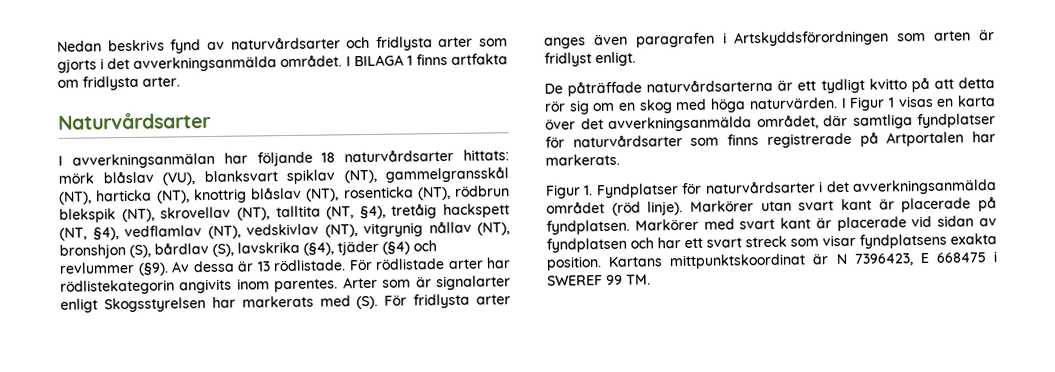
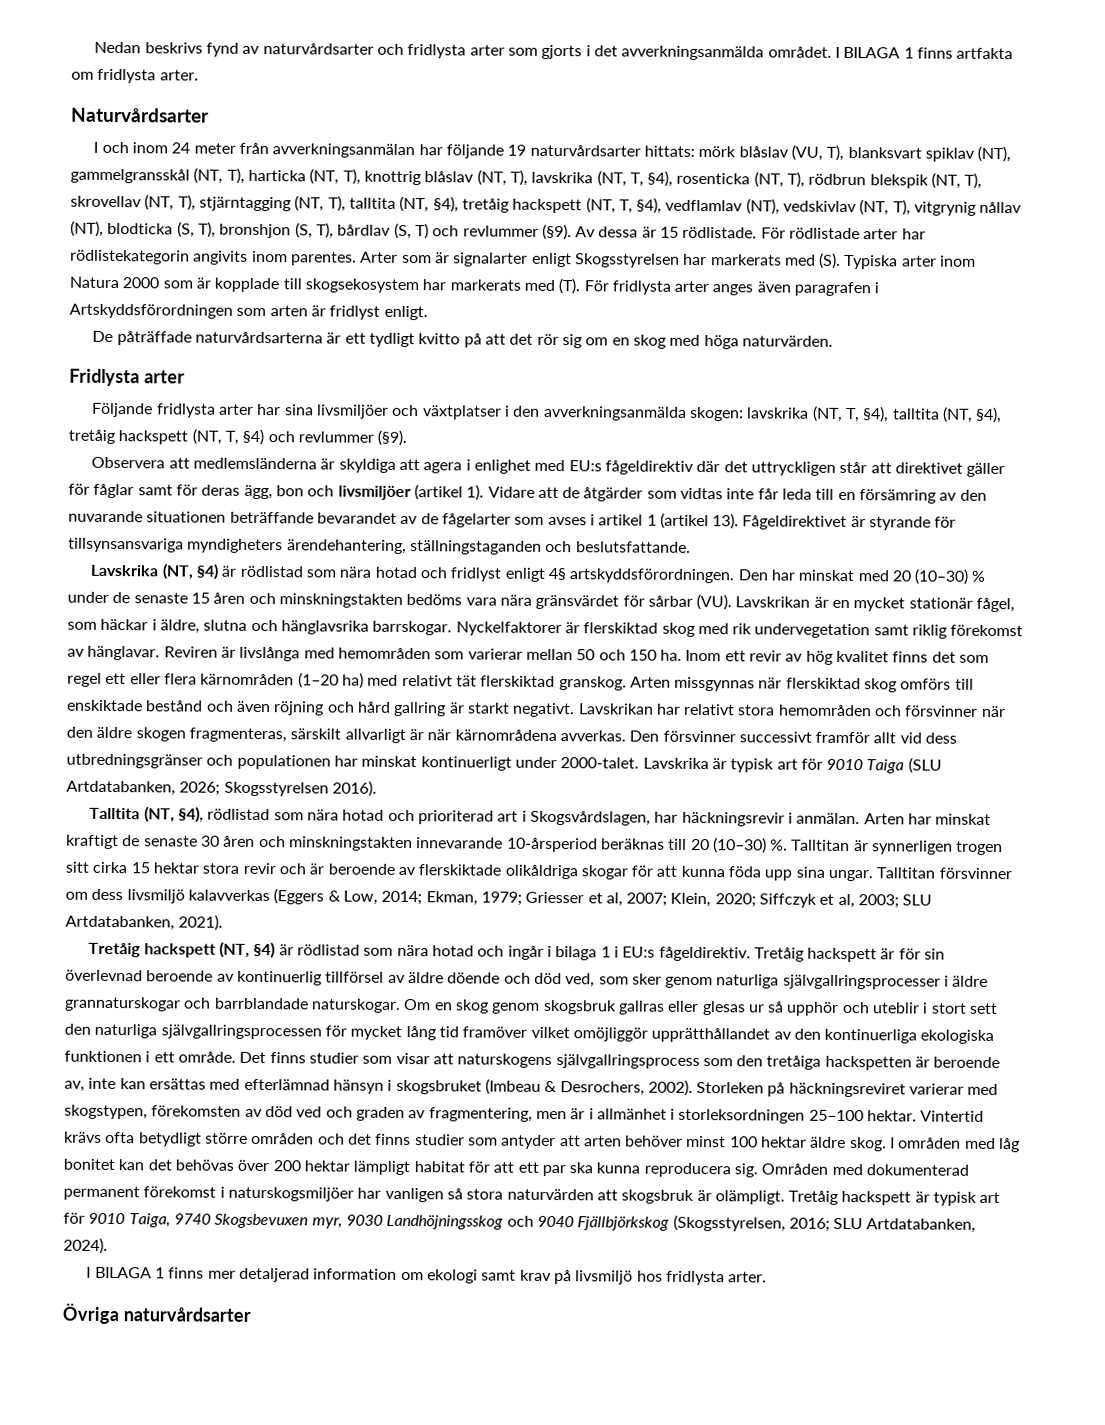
- I avverkningsanmälan har följande 18 naturvårdsarter hittats: mörk blåslav (VU), blanksvart spiklav (NT), gammelgransskål (NT), harticka (NT), knottrig blåslav (NT), rosenticka (NT), rödbrun blekspik (NT), skrovellav (NT), talltita (NT, §4), tretåig hackspett (NT, §4), vedflamlav (NT), vedskivlav (NT), vitgrynig nållav (NT), bronshjon (S), bårdlav (S), lavskrika (§4), tjäder (§4) och revlummer (§9).
+ I och inom 24 meter från avverkningsanmälan har följande 19 naturvårdsarter hittats: mörk blåslav (VU, T), blanksvart spiklav (NT), gammelgransskål (NT, T), harticka (NT, T), knottrig blåslav (NT, T), lavskrika (NT, T, §4), rosenticka (NT, T), rödbrun blekspik (NT, T), skrovellav (NT, T), stjärntagging (NT, T), talltita (NT, §4), tretåig hackspett (NT, T, §4), vedflamlav (NT), vedskivlav (NT, T), vitgrynig nållav (NT), blodticka (S, T), bronshjon (S, T), bårdlav (S, T) och revlummer (§9).
- Av dessa är 13 rödlistade.
+ Av dessa är 15 rödlistade.
- Arter som är signalarter enligt Skogsstyrelsen har markerats med (S). För fridlysta arter anges även paragrafen i Artskyddsförordningen som arten är fridlyst enligt.
+ Arter som är signalarter enligt Skogsstyrelsen har markerats med (S). Typiska arter inom Natura 2000 som är kopplade till skogsekosystem har markerats med (T). För fridlysta arter anges även paragrafen i Artskyddsförordningen som arten är fridlyst enligt.
- De påträffade naturvårdsarterna är ett tydligt kvitto på att detta rör sig om en skog med höga naturvärden. I Figur 1 visas en karta över det avverkningsanmälda området, där samtliga fyndplatser för naturvårdsarter som finns registrerade på Artportalen har markerats.
- Figur 1. Fyndplatser för naturvårdsarter i det avverkningsanmälda området (röd linje). Markörer utan svart kant är placerade på fyndplatsen. Markörer med svart kant är placerade vid sidan av fyndplatsen och har ett svart streck som visar fyndplatsens exakta position. Kartans mittpunktskoordinat är N 7396423, E 668475 i SWEREF 99 TM.
+ De påträffade naturvårdsarterna är ett tydligt kvitto på att det rör sig om en skog med höga naturvärden.
+ Fridlysta arter
+ Följande fridlysta arter har sina livsmiljöer och växtplatser i den avverkningsanmälda skogen: lavskrika (NT, T, §4), talltita (NT, §4), tretåig hackspett (NT, T, §4) och revlummer (§9).
+ Observera att medlemsländerna är skyldiga att agera i enlighet med EU:s fågeldirektiv där det uttryckligen står att direktivet gäller för fåglar samt för deras ägg, bon och livsmiljöer (artikel 1). Vidare att de åtgärder som vidtas inte får leda till en försämring av den nuvarande situationen beträffande bevarandet av de fågelarter som avses i artikel 1 (artikel 13). Fågeldirektivet är styrande för tillsynsansvariga myndigheters ärendehantering, ställningstaganden och beslutsfattande.
+ Lavskrika (NT, §4) är rödlistad som nära hotad och fridlyst enligt 4§ artskyddsförordningen. Den har minskat med 20 (10–30) % under de senaste 15 åren och minskningstakten bedöms vara nära gränsvärdet för sårbar (VU). Lavskrikan är en mycket stationär fågel, som häckar i äldre, slutna och hänglavsrika barrskogar. Nyckelfaktorer är flerskiktad skog med rik undervegetation samt riklig förekomst av hänglavar. Reviren är livslånga med hemområden som varierar mellan 50 och 150 ha. Inom ett revir av hög kvalitet finns det som regel ett eller flera kärnområden (1–20 ha) med relativt tät flerskiktad granskog. Arten missgynnas när flerskiktad skog omförs till enskiktade bestånd och även röjning och hård gallring är starkt negativt. Lavskrikan har relativt stora hemområden och försvinner när den äldre skogen fragmenteras, särskilt allvarligt är när kärnområdena avverkas. Den försvinner successivt framför allt vid dess utbredningsgränser och populationen har minskat kontinuerligt under 2000-talet. Lavskrika är typisk art för 9010 Taiga (SLU Artdatabanken, 2026; Skogsstyrelsen 2016).
+ Talltita (NT, §4), rödlistad som nära hotad och prioriterad art i Skogsvårdslagen, har häckningsrevir i anmälan. Arten har minskat kraftigt de senaste 30 åren och minskningstakten innevarande 10-årsperiod beräknas till 20 (10–30) %. Talltitan är synnerligen trogen sitt cirka 15 hektar stora revir och är beroende av flerskiktade olikåldriga skogar för att kunna föda upp sina ungar. Talltitan försvinner om dess livsmiljö kalavverkas (Eggers & Low, 2014; Ekman, 1979; Griesser et al, 2007; Klein, 2020; Siffczyk et al, 2003; SLU Artdatabanken, 2021).
+ Tretåig hackspett (NT, §4) är rödlistad som nära hotad och ingår i bilaga 1 i EU:s fågeldirektiv. Tretåig hackspett är för sin överlevnad beroende av kontinuerlig tillförsel av äldre döende och död ved, som sker genom naturliga självgallringsprocesser i äldre grannaturskogar och barrblandade naturskogar. Om en skog genom skogsbruk gallras eller glesas ur så upphör och uteblir i stort sett den naturliga självgallringsprocessen för mycket lång tid framöver vilket omöjliggör upprätthållandet av den kontinuerliga ekologiska funktionen i ett område. Det finns studier som visar att naturskogens självgallringsprocess som den tretåiga hackspetten är beroende av, inte kan ersättas med efterlämnad hänsyn i skogsbruket (Imbeau & Desrochers, 2002). Storleken på häckningsreviret varierar med skogstypen, förekomsten av död ved och graden av fragmentering, men är i allmänhet i storleksordningen 25–100 hektar. Vintertid krävs ofta betydligt större områden och det finns studier som antyder att arten behöver minst 100 hektar äldre skog. I områden med låg bonitet kan det behövas över 200 hektar lämpligt habitat för att ett par ska kunna reproducera sig. Områden med dokumenterad permanent förekomst i naturskogsmiljöer har vanligen så stora naturvärden att skogsbruk är olämpligt. Tretåig hackspett är typisk art för 9010 Taiga, 9740 Skogsbevuxen myr, 9030 Landhöjningsskog och 9040 Fjällbjörkskog (Skogsstyrelsen, 2016; SLU Artdatabanken, 2024).
+ I BILAGA 1 finns mer detaljerad information om ekologi samt krav på livsmiljö hos fridlysta arter.
+ Övriga naturvårdsarter

